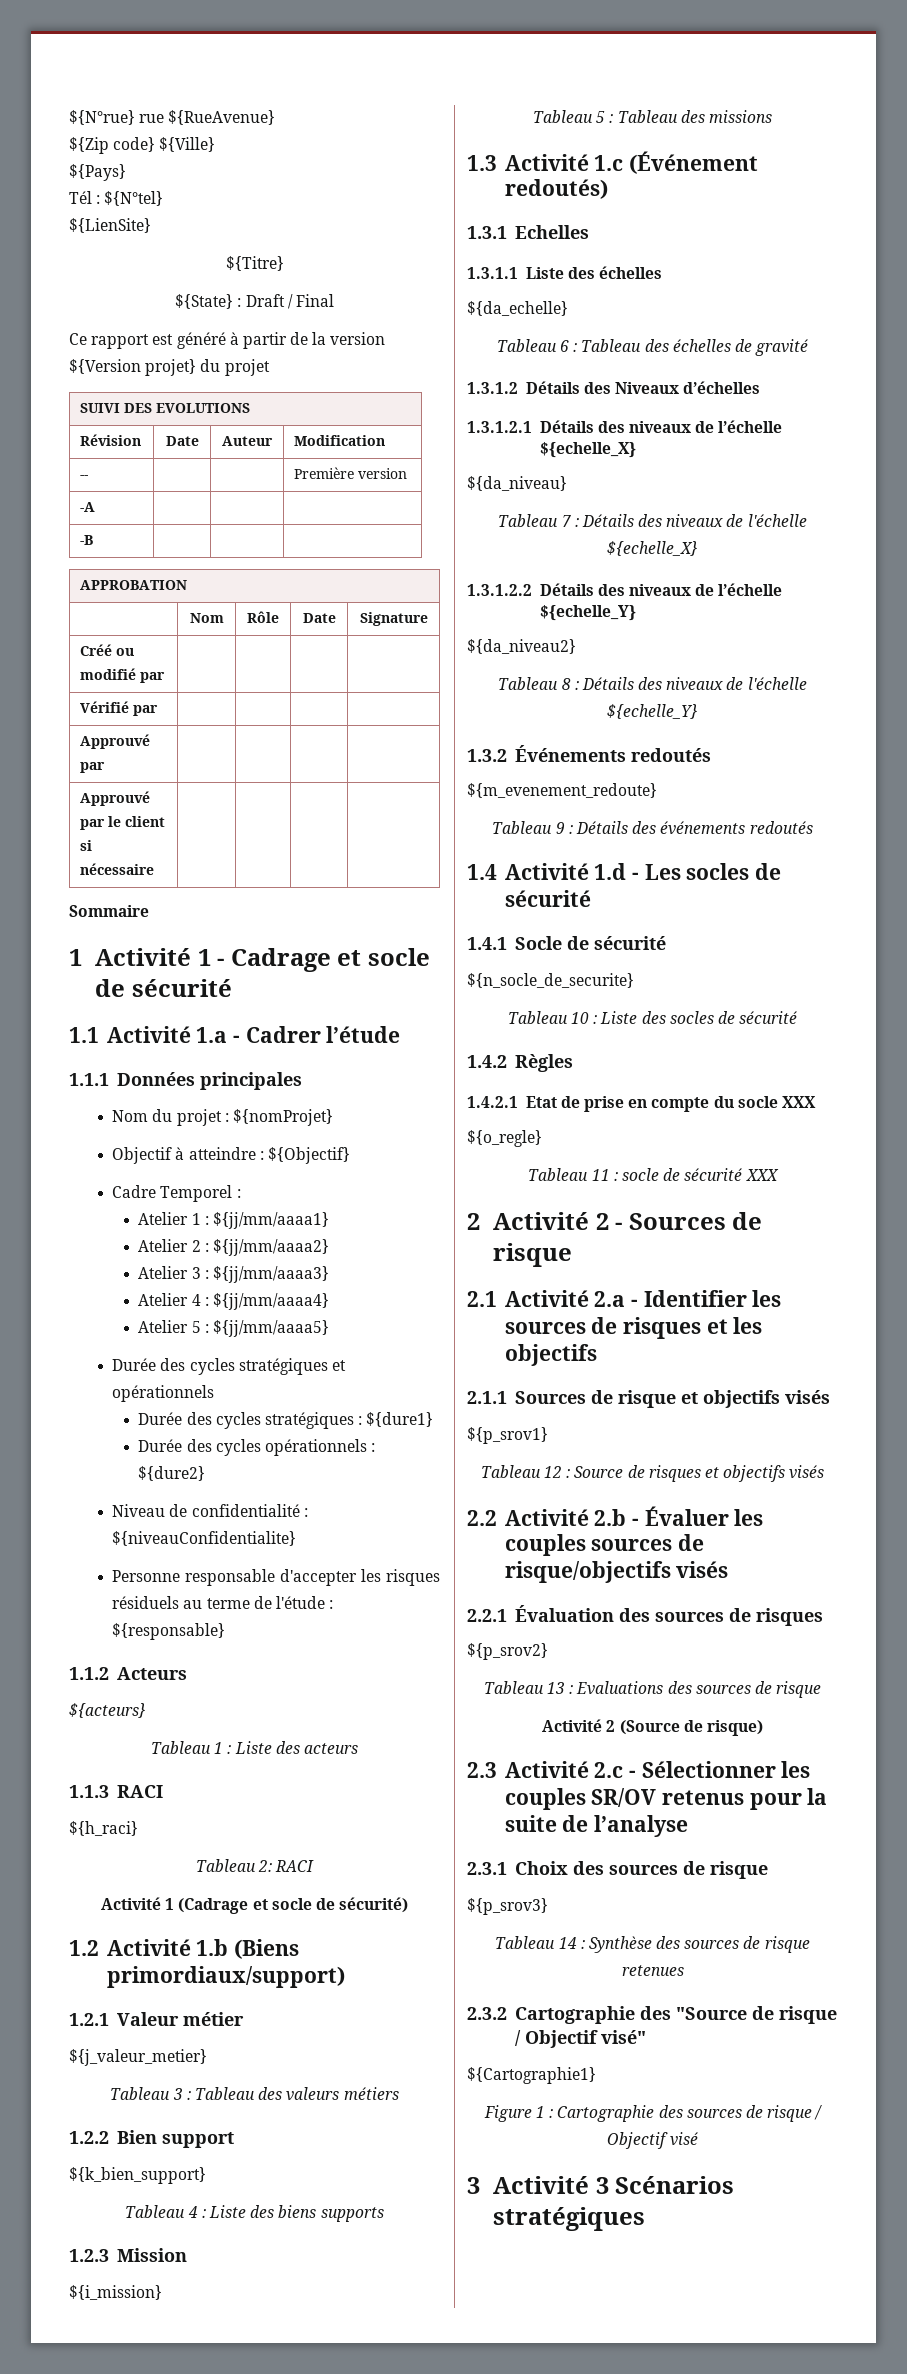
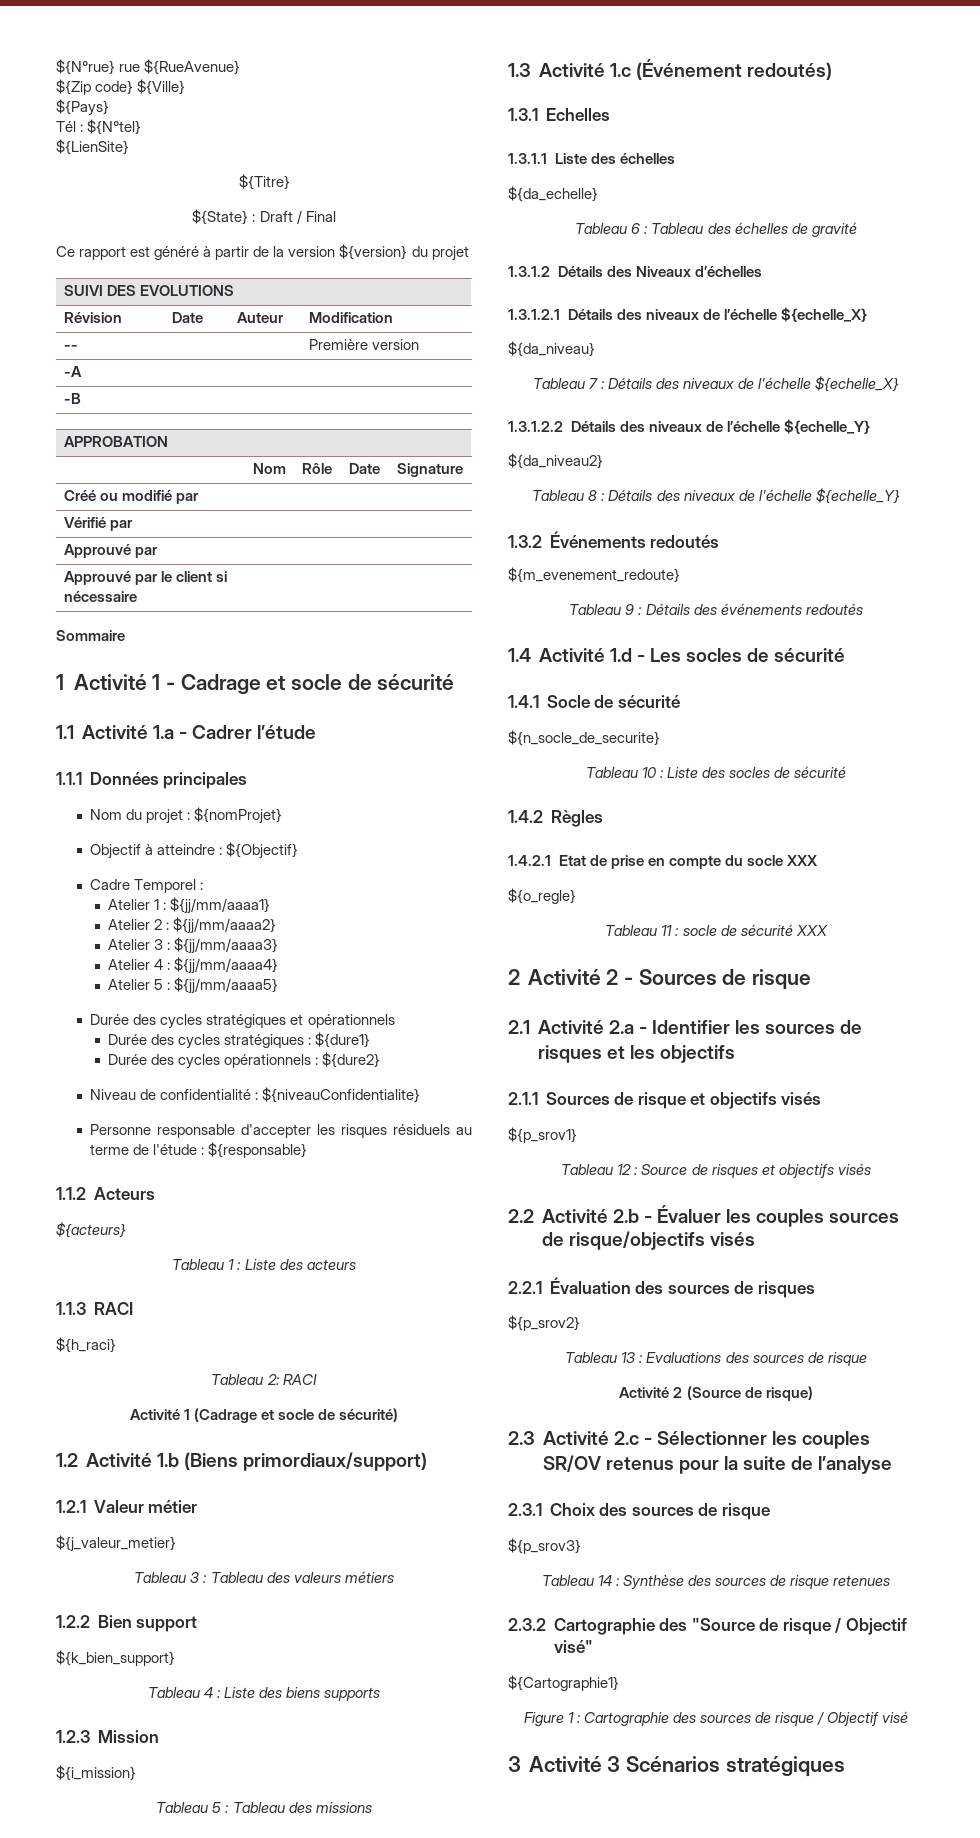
- Ce rapport est généré à partir de la version ${Version projet} du projet
+ Ce rapport est généré à partir de la version ${version} du projet

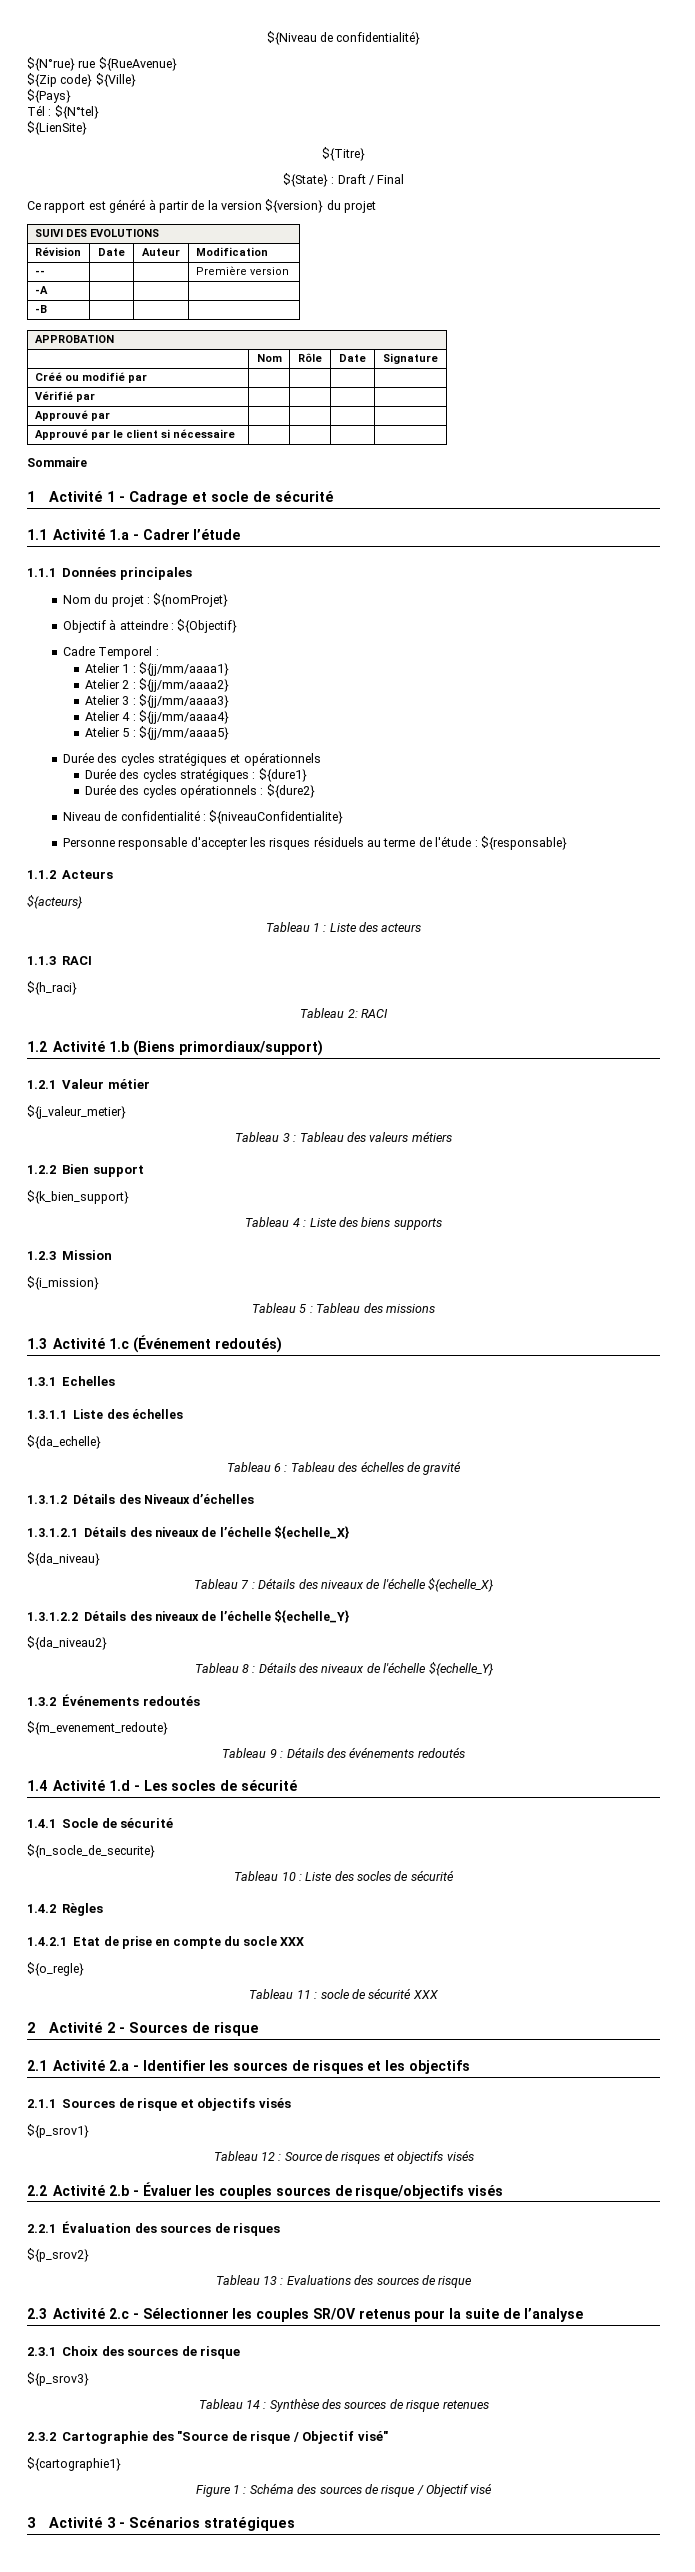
+ ${Niveau de confidentialité}
- Activité 1 (Cadrage et socle de sécurité)
- Activité 2 (Source de risque)
- ${Cartographie1}
+ ${cartographie1}
- Figure 1 : Cartographie des sources de risque / Objectif visé
+ Figure 1 : Schéma des sources de risque / Objectif visé
- 3 Activité 3 Scénarios stratégiques
+ 3 Activité 3 - Scénarios stratégiques

